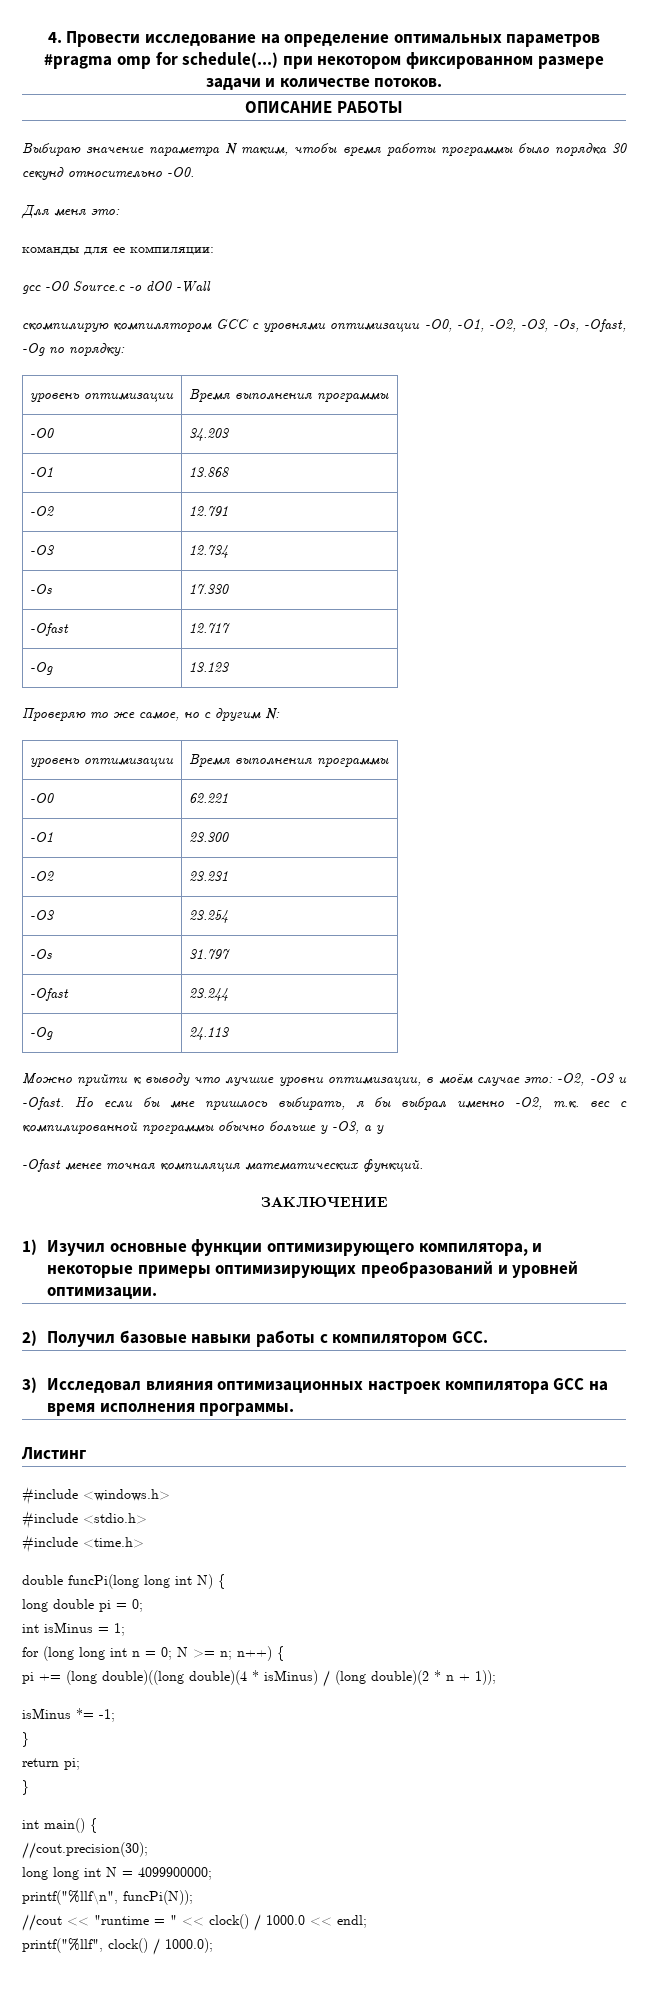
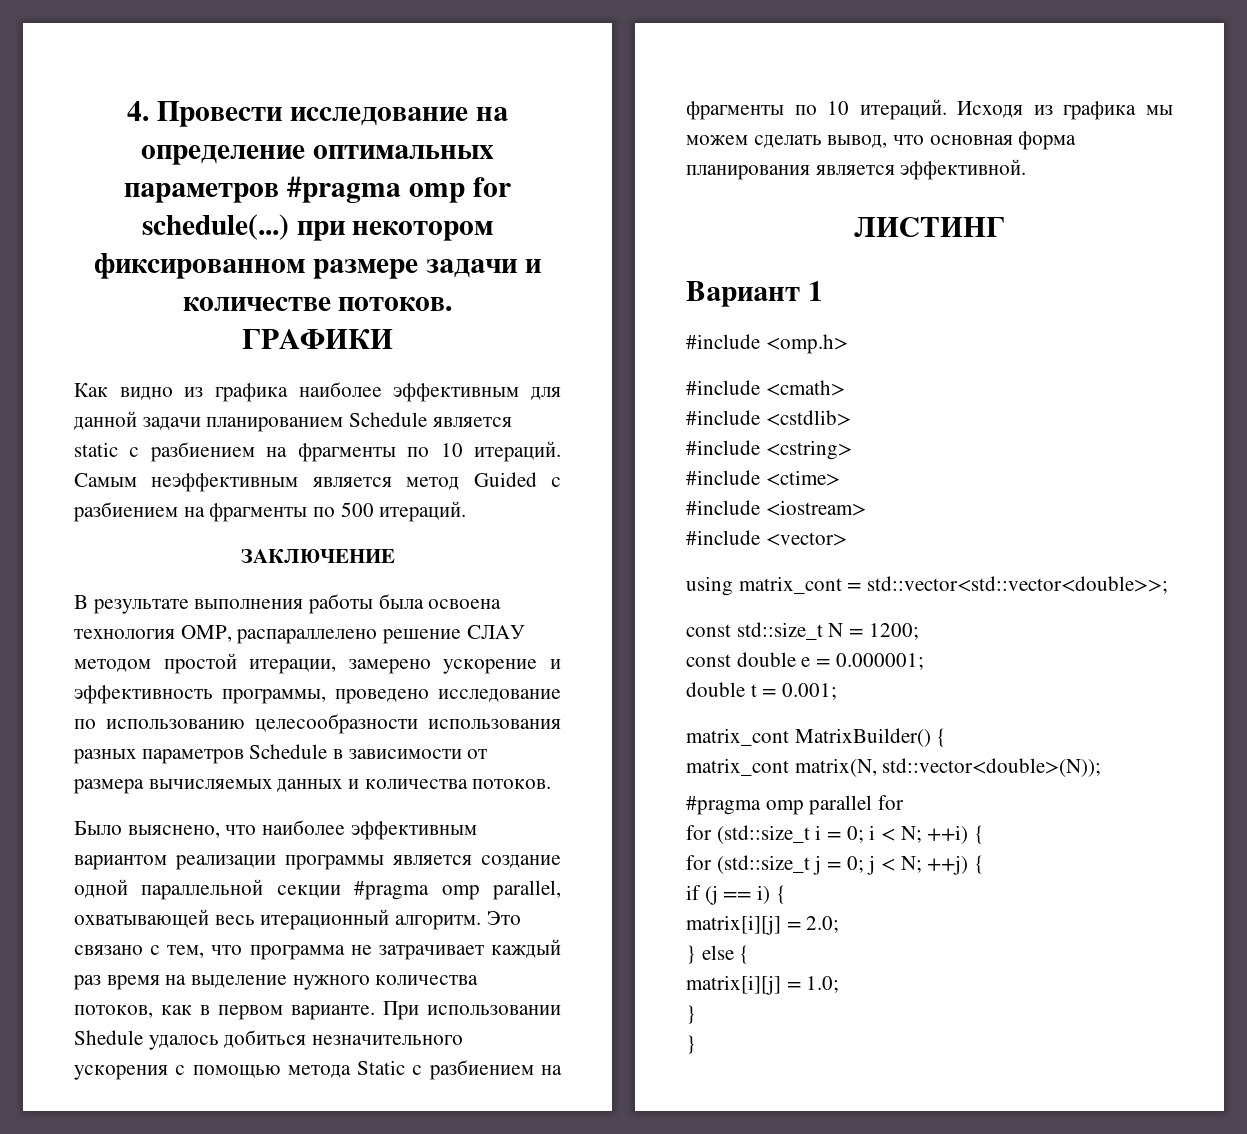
- ОПИСАНИЕ РАБОТЫ
- Выбираю значение параметра N таким, чтобы время работы программы было порядка 30 секунд относительно -O0.
- Для меня это:
- команды для ее компиляции:
- gcc -O0 Source.c -o dO0 -Wall
- скомпилирую компилятором GCC с уровнями оптимизации -O0, -O1, -O2, -O3, -Os, -Ofast, -Og по порядку:
- уровень оптимизации | Время выполнения программы
- -O0 | 34.203
- -O1 | 13.868
- -O2 | 12.791
- -O3 | 12.734
- -Os | 17.330
- -Ofast | 12.717
- -Og | 13.123
- Проверяю то же самое, но с другим N:
- уровень оптимизации | Время выполнения программы
- -O0 | 62.221
- -O1 | 23.300
- -O2 | 23.231
- -O3 | 23.254
- -Os | 31.797
- -Ofast | 23.244
- -Og | 24.113
- Можно прийти к выводу что лучшие уровни оптимизации, в моём случае это: -O2, -O3 и -Ofast. Но если бы мне пришлось выбирать, я бы выбрал именно -O2, т.к. вес с компилированной программы обычно больше у -O3, а у
- -Ofast менее точная компиляция математических функций.
+ ГРАФИКИ
+ Как видно из графика наиболее эффективным для данной задачи планированием Schedule является static с разбиением на фрагменты по 10 итераций. Самым неэффективным является метод Guided с разбиением на фрагменты по 500 итераций.
  ЗАКЛЮЧЕНИЕ
- 1) Изучил основные функции оптимизирующего компилятора, и некоторые примеры оптимизирующих преобразований и уровней оптимизации.
- 2) Получил базовые навыки работы с компилятором GCC.
- 3) Исследовал влияния оптимизационных настроек компилятора GCC на время исполнения программы.
- Листинг
- #include <windows.h>
- #include <stdio.h>
- #include <time.h>
- double funcPi(long long int N) {
- long double pi = 0;
- int isMinus = 1;
- for (long long int n = 0; N >= n; n++) {
- pi += (long double)((long double)(4 * isMinus) / (long double)(2 * n + 1));
- isMinus *= -1;
+ В результате выполнения работы была освоена технология OMP, распараллелено решение СЛАУ методом простой итерации, замерено ускорение и эффективность программы, проведено исследование по использованию целесообразности использования разных параметров Schedule в зависимости от размера вычисляемых данных и количества потоков.
+ Было выяснено, что наиболее эффективным вариантом реализации программы является создание одной параллельной секции #pragma omp parallel, охватывающей весь итерационный алгоритм. Это связано с тем, что программа не затрачивает каждый раз время на выделение нужного количества потоков, как в первом варианте. При использовании Shedule удалось добиться незначительного ускорения с помощью метода Static с разбиением на фрагменты по 10 итераций. Исходя из графика мы можем сделать вывод, что основная форма планирования является эффективной.
+ ЛИСТИНГ
+ Вариант 1
+ #include <omp.h>
+ #include <cmath>
+ #include <cstdlib>
+ #include <cstring>
+ #include <ctime>
+ #include <iostream>
+ #include <vector>
+ using matrix_cont = std::vector<std::vector<double>>;
+ const std::size_t N = 1200;
+ const double e = 0.000001;
+ double t = 0.001;
+ matrix_cont MatrixBuilder() {
+ matrix_cont matrix(N, std::vector<double>(N));
+ #pragma omp parallel for
+ for (std::size_t i = 0; i < N; ++i) {
+ for (std::size_t j = 0; j < N; ++j) {
+ if (j == i) {
+ matrix[i][j] = 2.0;
+ } else {
+ matrix[i][j] = 1.0;
  }
- return pi;
  }
- int main() {
- //cout.precision(30);
- long long int N = 4099900000;
- printf("%llf\n", funcPi(N));
- //cout << "runtime = " << clock() / 1000.0 << endl;
- printf("%llf", clock() / 1000.0);

